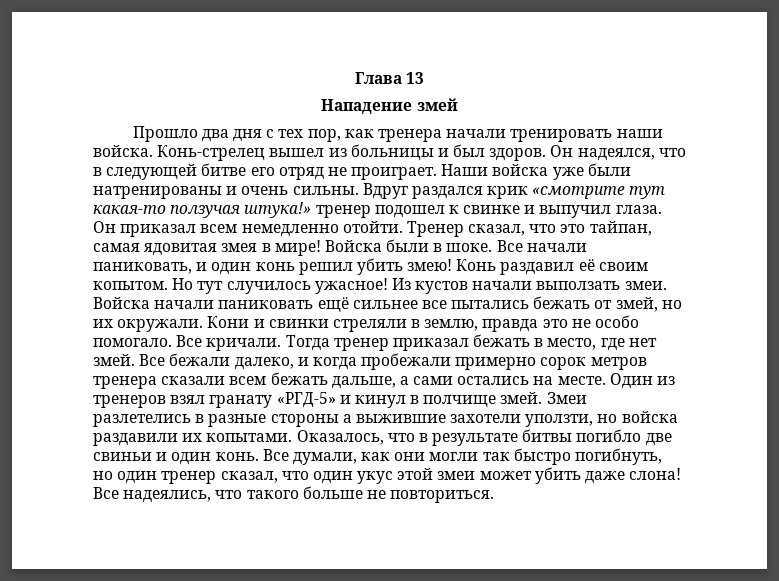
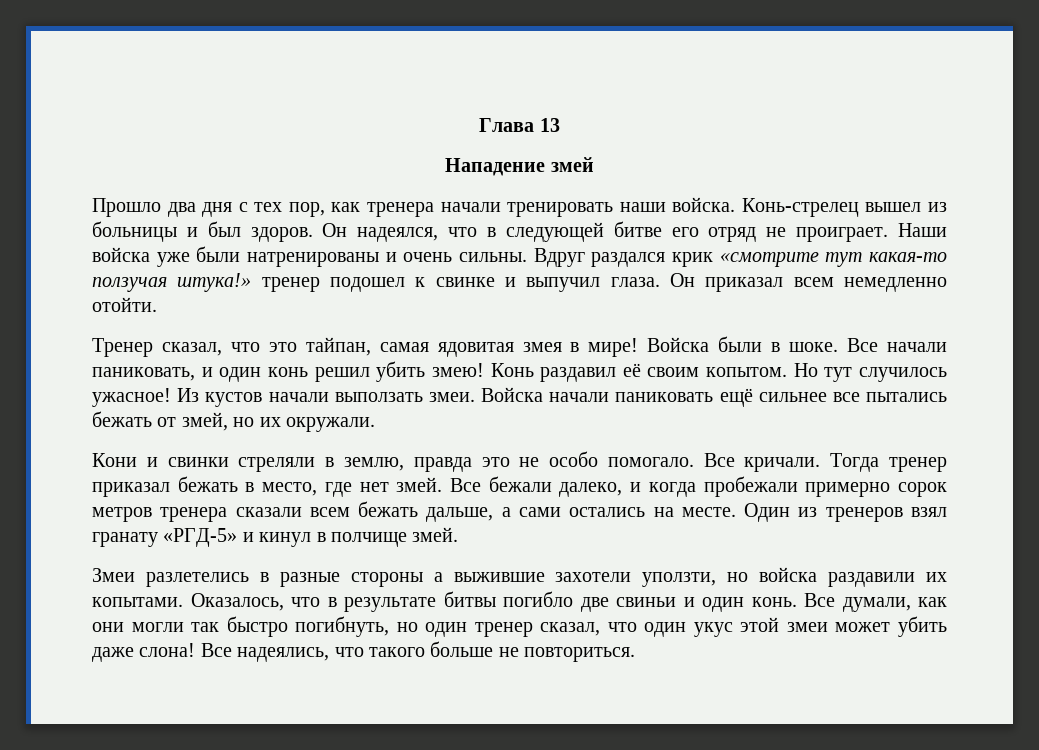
- Он приказал всем немедленно отойти. Тренер сказал, что это тайпан, самая ядовитая змея в мире!
+ Он приказал всем немедленно отойти.
+ Тренер сказал, что это тайпан, самая ядовитая змея в мире!
- Войска начали паниковать ещё сильнее все пытались бежать от змей, но их окружали. Кони и свинки стреляли в землю, правда это не особо помогало.
+ Войска начали паниковать ещё сильнее все пытались бежать от змей, но их окружали.
+ Кони и свинки стреляли в землю, правда это не особо помогало.
- Один из тренеров взял гранату «РГД-5» и кинул в полчище змей. Змеи разлетелись в разные стороны а выжившие захотели уползти, но войска раздавили их копытами.
+ Один из тренеров взял гранату «РГД-5» и кинул в полчище змей.
+ Змеи разлетелись в разные стороны а выжившие захотели уползти, но войска раздавили их копытами.

